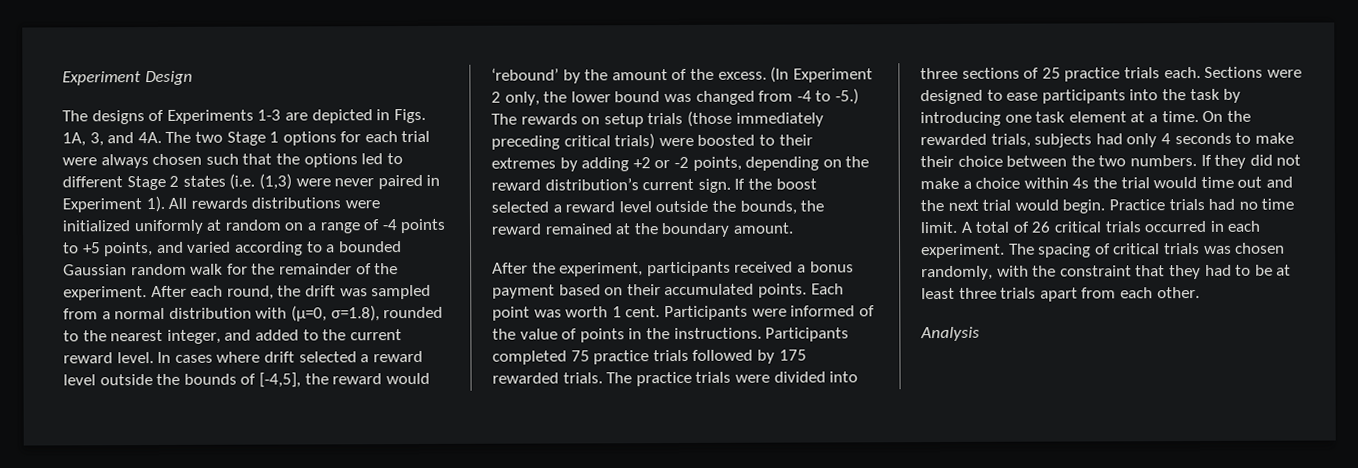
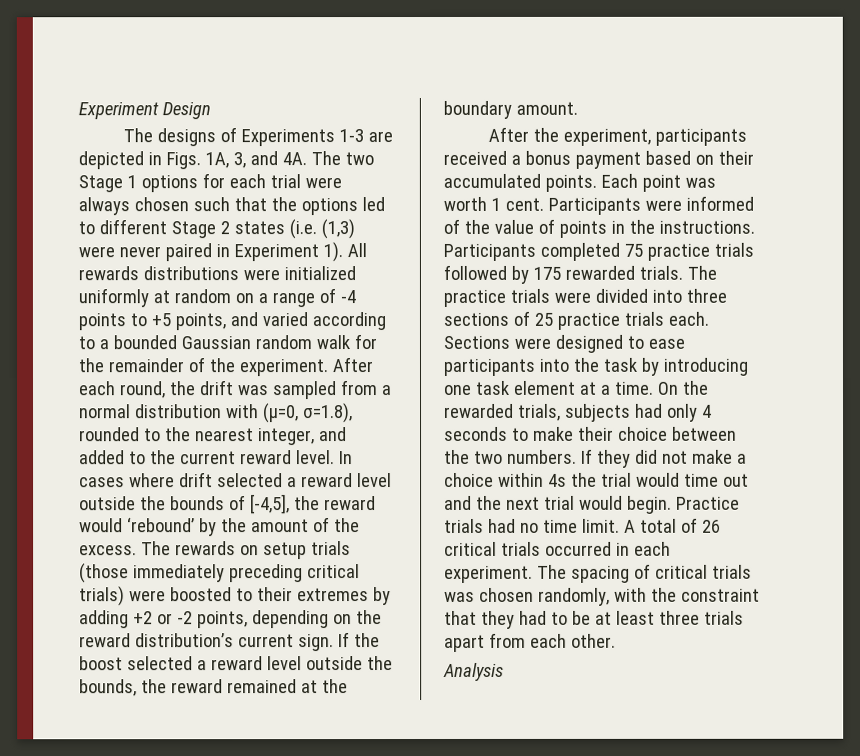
- (In Experiment 2 only, the lower bound was changed from -4 to -5.)

